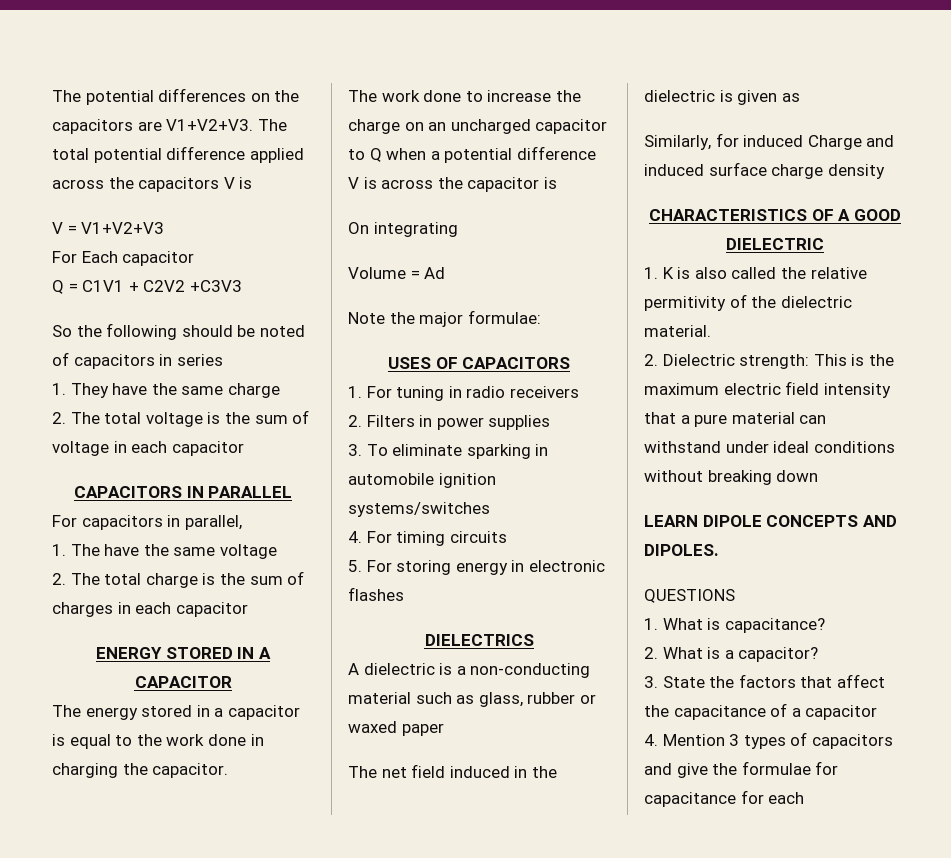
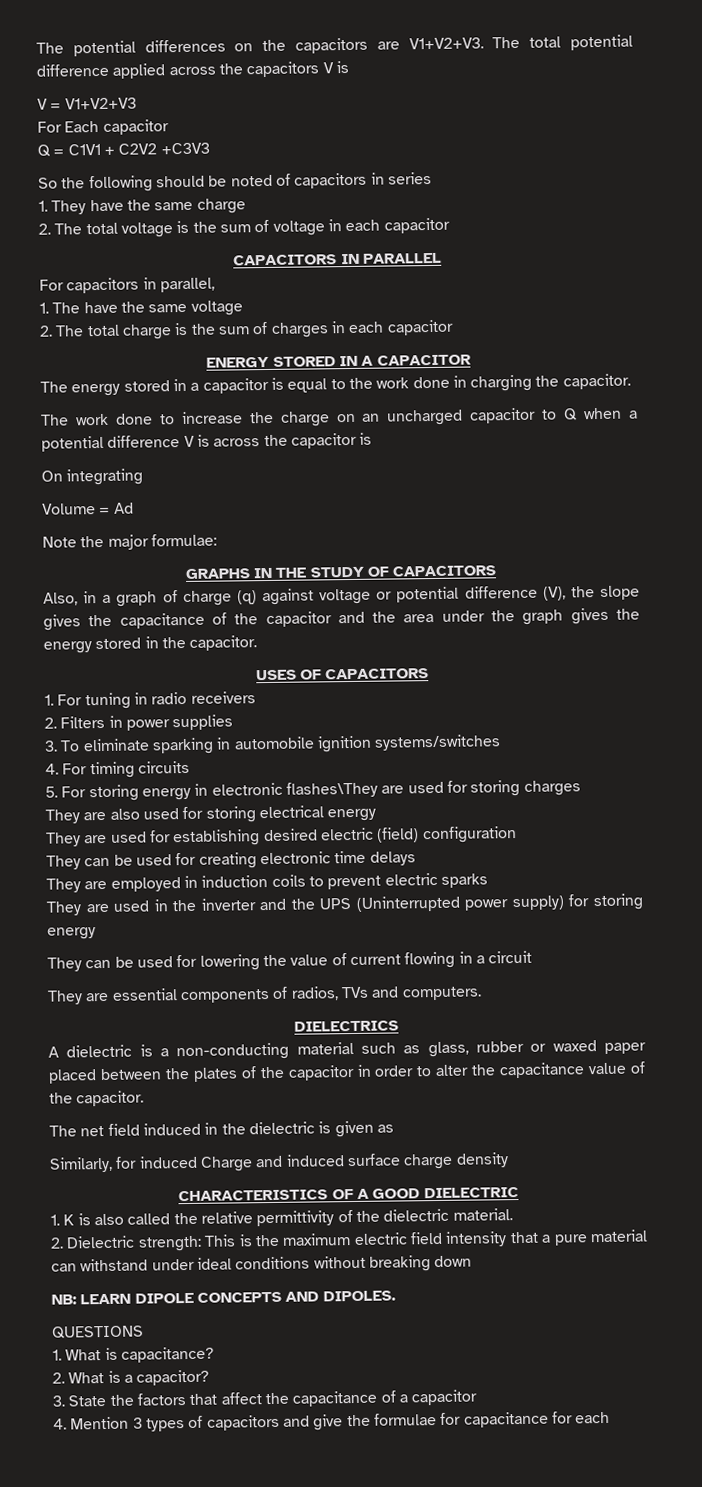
+ GRAPHS IN THE STUDY OF CAPACITORS
+ Also, in a graph of charge (q) against voltage or potential difference (V), the slope gives the capacitance of the capacitor and the area under the graph gives the energy stored in the capacitor.
- 5. For storing energy in electronic flashes
+ 5. For storing energy in electronic flashes\They are used for storing charges
+ They are also used for storing electrical energy
+ They are used for establishing desired electric (field) configuration
+ They can be used for creating electronic time delays
+ They are employed in induction coils to prevent electric sparks
+ They are used in the inverter and the UPS (Uninterrupted power supply) for storing energy
+ They can be used for lowering the value of current flowing in a circuit
+ They are essential components of radios, TVs and computers.
- A dielectric is a non-conducting material such as glass, rubber or waxed paper
+ A dielectric is a non-conducting material such as glass, rubber or waxed paper placed between the plates of the capacitor in order to alter the capacitance value of the capacitor.
- 1. K is also called the relative permitivity of the dielectric material.
+ 1. K is also called the relative permittivity of the dielectric material.
- LEARN DIPOLE CONCEPTS AND DIPOLES.
+ NB: LEARN DIPOLE CONCEPTS AND DIPOLES.

